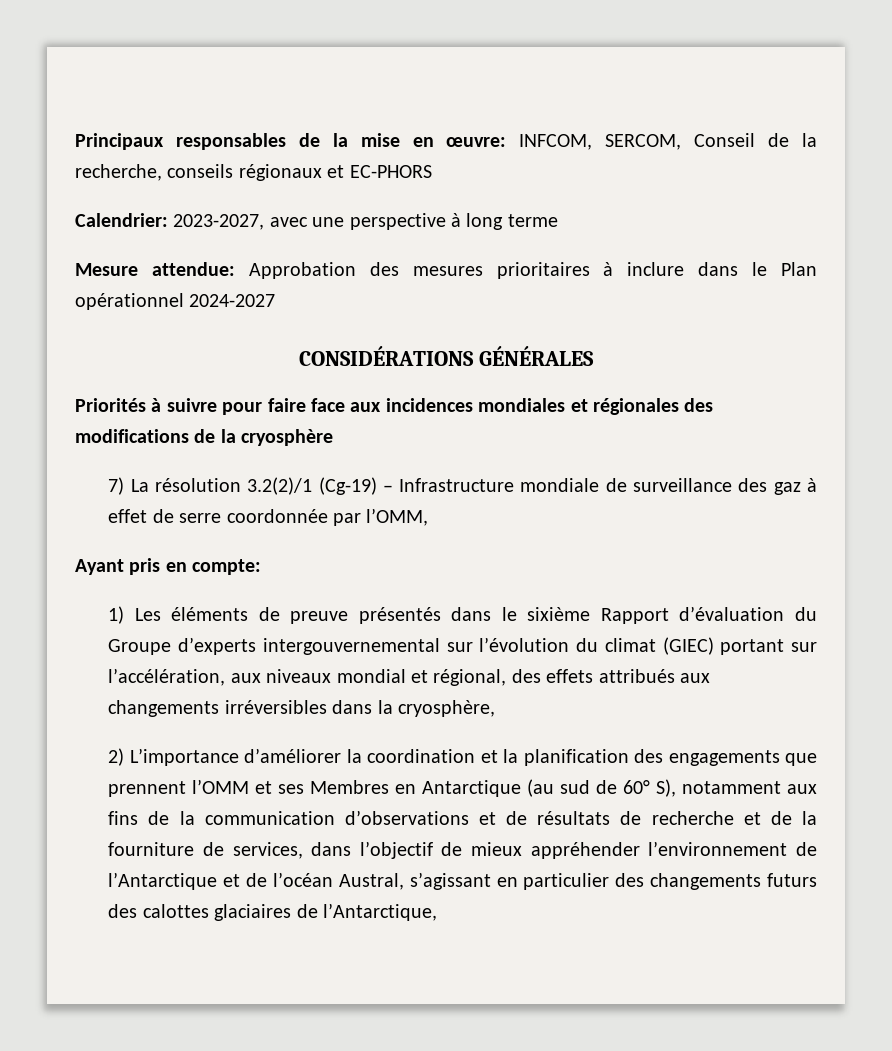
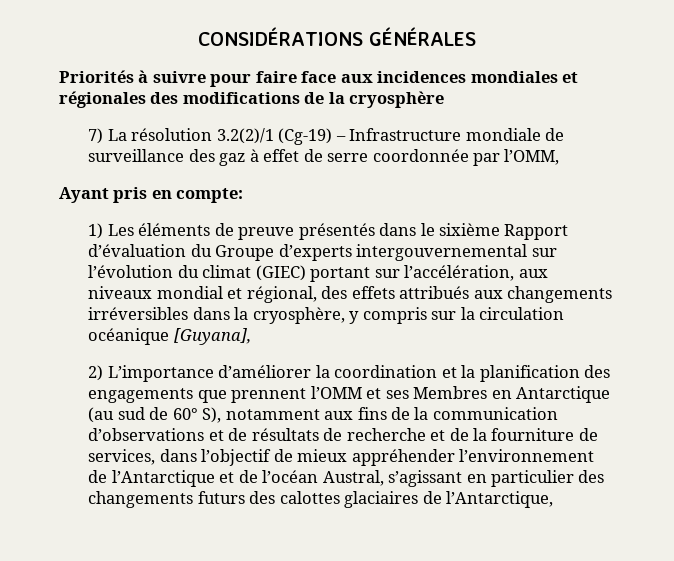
- Principaux responsables de la mise en œuvre: INFCOM, SERCOM, Conseil de la recherche, conseils régionaux et EC-PHORS
- Calendrier: 2023-2027, avec une perspective à long terme
- Mesure attendue: Approbation des mesures prioritaires à inclure dans le Plan opérationnel 2024-2027
- 1) Les éléments de preuve présentés dans le sixième Rapport d’évaluation du Groupe d’experts intergouvernemental sur l’évolution du climat (GIEC) portant sur l’accélération, aux niveaux mondial et régional, des effets attribués aux changements irréversibles dans la cryosphère,
+ 1) Les éléments de preuve présentés dans le sixième Rapport d’évaluation du Groupe d’experts intergouvernemental sur l’évolution du climat (GIEC) portant sur l’accélération, aux niveaux mondial et régional, des effets attribués aux changements irréversibles dans la cryosphère, y compris sur la circulation océanique [Guyana],

